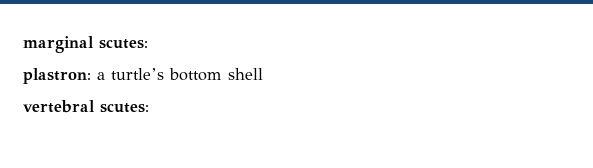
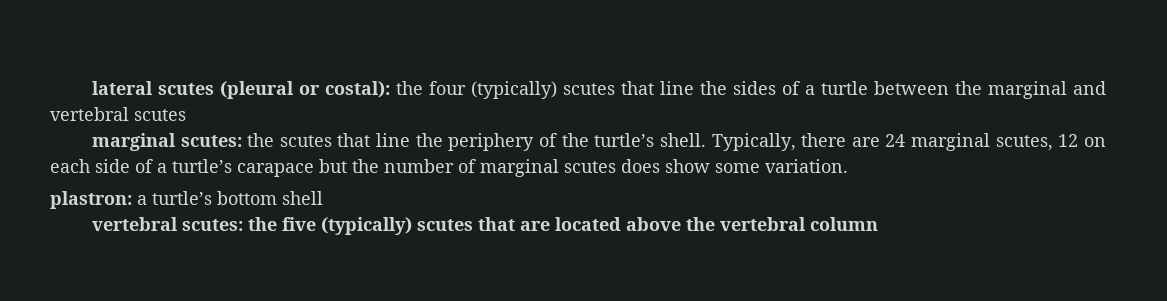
- marginal scutes:
+ lateral scutes (pleural or costal): the four (typically) scutes that line the sides of a turtle between the marginal and vertebral scutes
+ marginal scutes: the scutes that line the periphery of the turtle’s shell. Typically, there are 24 marginal scutes, 12 on each side of a turtle’s carapace but the number of marginal scutes does show some variation.
- vertebral scutes:
+ vertebral scutes: the five (typically) scutes that are located above the vertebral column

